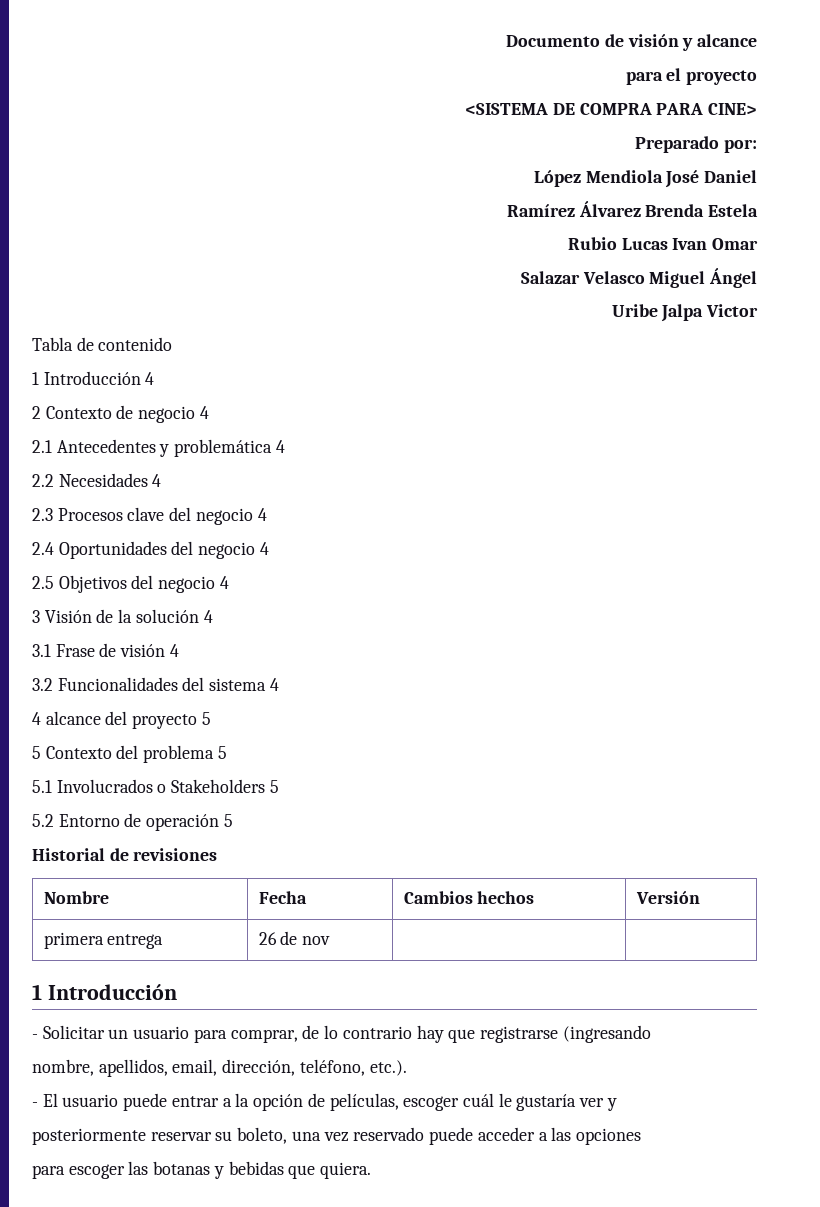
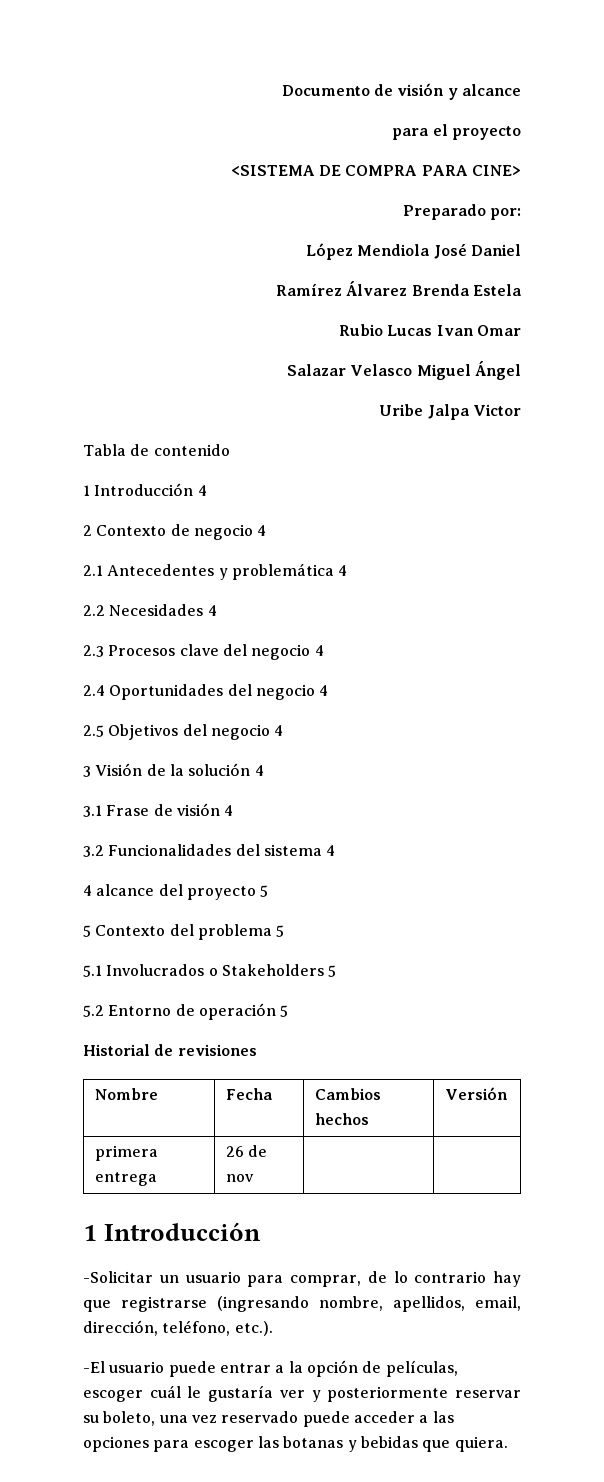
- - Solicitar un usuario para comprar, de lo contrario hay que registrarse (ingresando
- nombre, apellidos, email, dirección, teléfono, etc.).
+ -Solicitar un usuario para comprar, de lo contrario hay que registrarse (ingresando nombre, apellidos, email, dirección, teléfono, etc.).
- - El usuario puede entrar a la opción de películas, escoger cuál le gustaría ver y
- posteriormente reservar su boleto, una vez reservado puede acceder a las opciones
- para escoger las botanas y bebidas que quiera.
+ -El usuario puede entrar a la opción de películas, escoger cuál le gustaría ver y posteriormente reservar su boleto, una vez reservado puede acceder a las opciones para escoger las botanas y bebidas que quiera.

